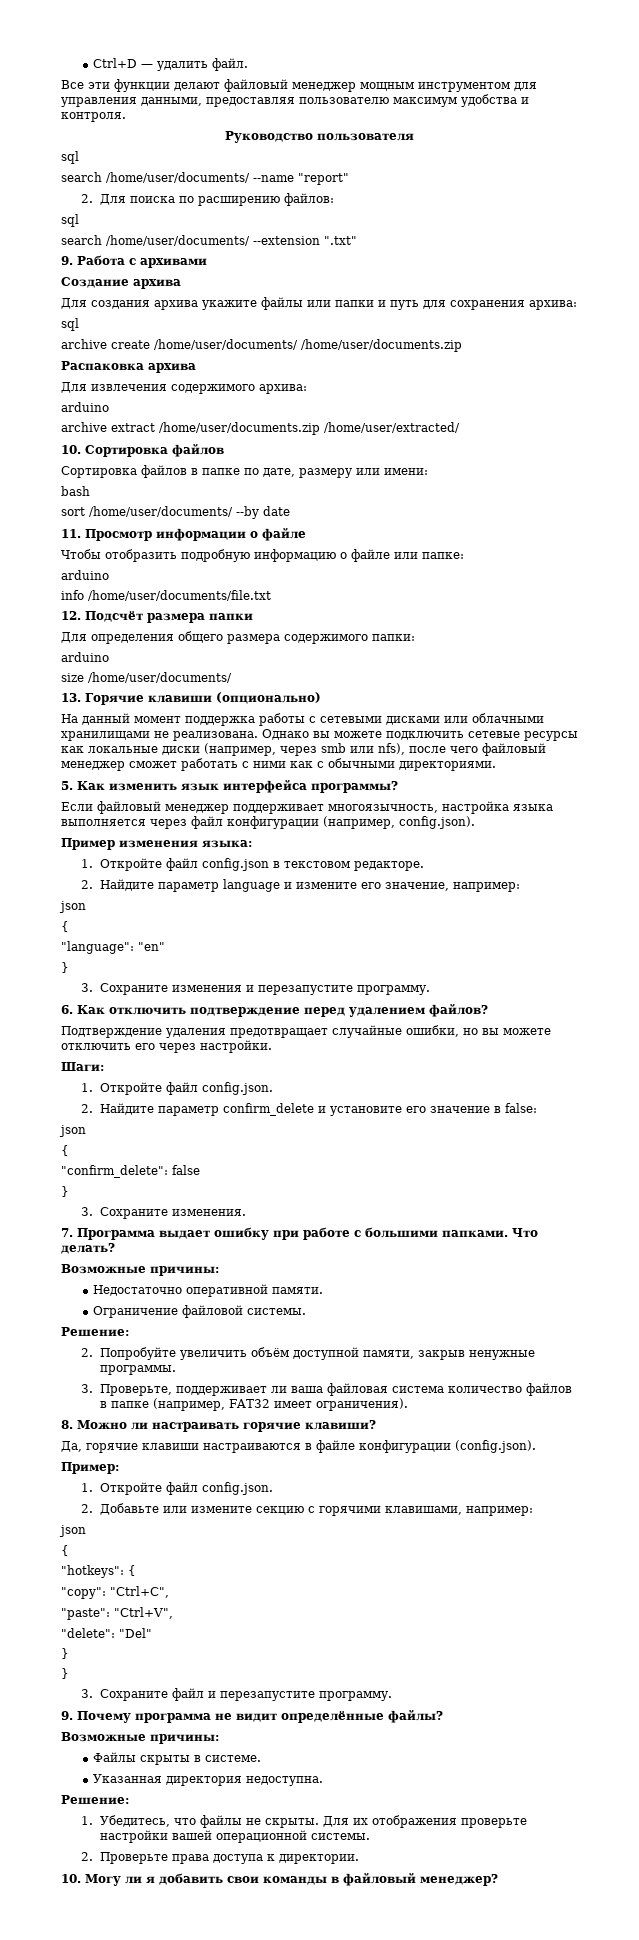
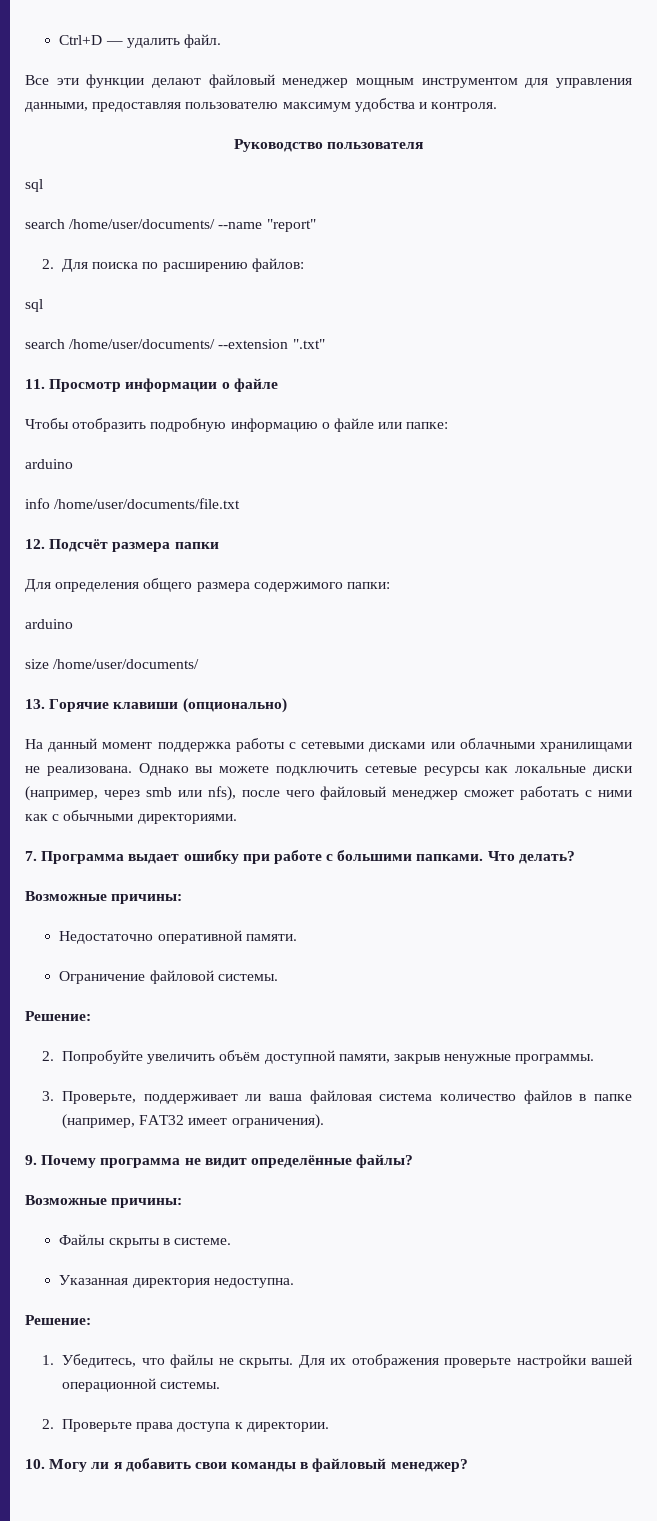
- 9. Работа с архивами
- Создание архива
- Для создания архива укажите файлы или папки и путь для сохранения архива:
- sql
- archive create /home/user/documents/ /home/user/documents.zip
- Распаковка архива
- Для извлечения содержимого архива:
- arduino
- archive extract /home/user/documents.zip /home/user/extracted/
- 10. Сортировка файлов
- Сортировка файлов в папке по дате, размеру или имени:
- bash
- sort /home/user/documents/ --by date
- 5. Как изменить язык интерфейса программы?
- Если файловый менеджер поддерживает многоязычность, настройка языка выполняется через файл конфигурации (например, config.json).
- Пример изменения языка:
- 1. Откройте файл config.json в текстовом редакторе.
- 2. Найдите параметр language и измените его значение, например:
- json
- {
- "language": "en"
- }
- 3. Сохраните изменения и перезапустите программу.
- 6. Как отключить подтверждение перед удалением файлов?
- Подтверждение удаления предотвращает случайные ошибки, но вы можете отключить его через настройки.
- Шаги:
- 1. Откройте файл config.json.
- 2. Найдите параметр confirm_delete и установите его значение в false:
- json
- {
- "confirm_delete": false
- }
- 3. Сохраните изменения.
- 8. Можно ли настраивать горячие клавиши?
- Да, горячие клавиши настраиваются в файле конфигурации (config.json).
- Пример:
- 1. Откройте файл config.json.
- 2. Добавьте или измените секцию с горячими клавишами, например:
- json
- {
- "hotkeys": {
- "copy": "Ctrl+C",
- "paste": "Ctrl+V",
- "delete": "Del"
- }
- }
- 3. Сохраните файл и перезапустите программу.

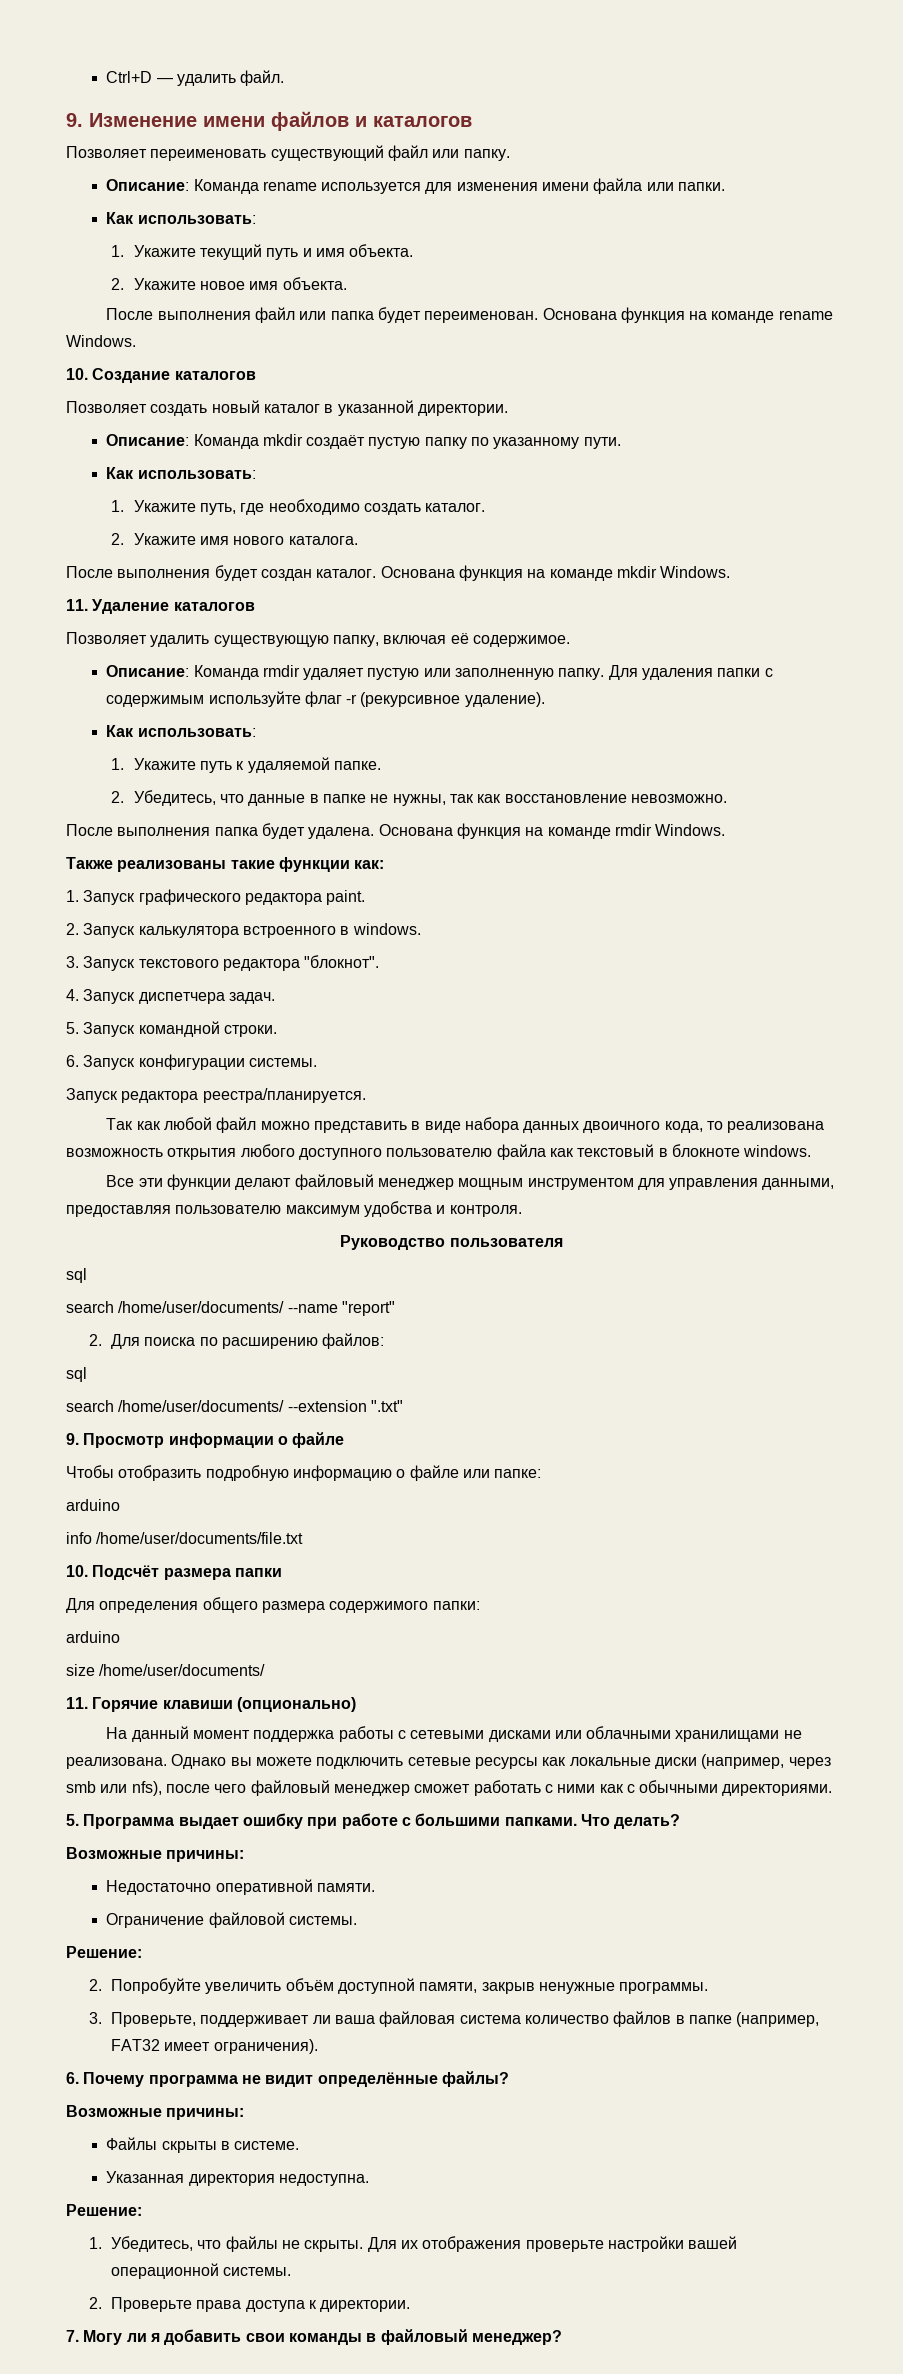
+ 9. Изменение имени файлов и каталогов
+ Позволяет переименовать существующий файл или папку.
+ Описание: Команда rename используется для изменения имени файла или папки.
+ Как использовать:
+ 1. Укажите текущий путь и имя объекта.
+ 2. Укажите новое имя объекта.
+ После выполнения файл или папка будет переименован. Основана функция на команде rename Windows.
+ 10. Создание каталогов
+ Позволяет создать новый каталог в указанной директории.
+ Описание: Команда mkdir создаёт пустую папку по указанному пути.
+ Как использовать:
+ 1. Укажите путь, где необходимо создать каталог.
+ 2. Укажите имя нового каталога.
+ После выполнения будет создан каталог. Основана функция на команде mkdir Windows.
+ 11. Удаление каталогов
+ Позволяет удалить существующую папку, включая её содержимое.
+ Описание: Команда rmdir удаляет пустую или заполненную папку. Для удаления папки с содержимым используйте флаг -r (рекурсивное удаление).
+ Как использовать:
+ 1. Укажите путь к удаляемой папке.
+ 2. Убедитесь, что данные в папке не нужны, так как восстановление невозможно.
+ После выполнения папка будет удалена. Основана функция на команде rmdir Windows.
+ Также реализованы такие функции как:
+ 1. Запуск графического редактора paint.
+ 2. Запуск калькулятора встроенного в windows.
+ 3. Запуск текстового редактора "блокнот".
+ 4. Запуск диспетчера задач.
+ 5. Запуск командной строки.
+ 6. Запуск конфигурации системы.
+ Запуск редактора реестра/планируется.
+ Так как любой файл можно представить в виде набора данных двоичного кода, то реализована возможность открытия любого доступного пользователю файла как текстовый в блокноте windows.
- 11. Просмотр информации о файле
+ 9. Просмотр информации о файле
- 12. Подсчёт размера папки
+ 10. Подсчёт размера папки
- 13. Горячие клавиши (опционально)
+ 11. Горячие клавиши (опционально)
- 7. Программа выдает ошибку при работе с большими папками.
+ 5. Программа выдает ошибку при работе с большими папками.
- 9. Почему программа не видит определённые файлы?
+ 6. Почему программа не видит определённые файлы?
- 10. Могу ли я добавить свои команды в файловый менеджер?
+ 7. Могу ли я добавить свои команды в файловый менеджер?

